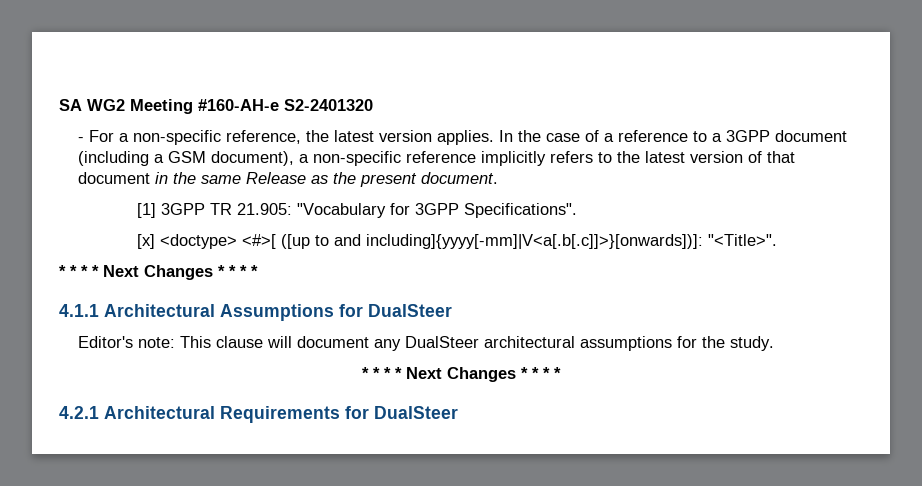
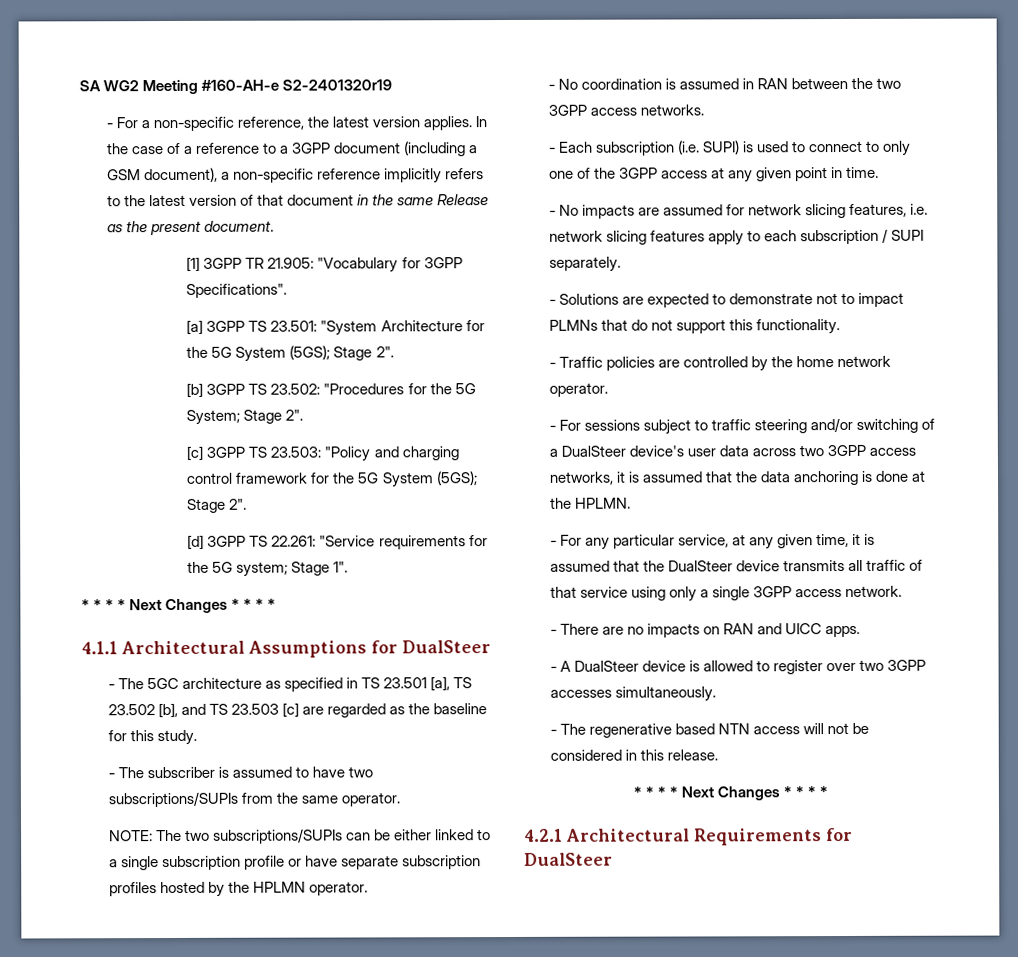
- SA WG2 Meeting #160-AH-e S2-2401320
+ SA WG2 Meeting #160-AH-e S2-2401320r19
- [x] <doctype> <#>[ ([up to and including]{yyyy[-mm]|V<a[.b[.c]]>}[onwards])]: "<Title>".
+ [a] 3GPP TS 23.501: "System Architecture for the 5G System (5GS); Stage 2".
+ [b] 3GPP TS 23.502: "Procedures for the 5G System; Stage 2".
+ [c] 3GPP TS 23.503: "Policy and charging control framework for the 5G System (5GS); Stage 2".
+ [d] 3GPP TS 22.261: "Service requirements for the 5G system; Stage 1".
- Editor's note: This clause will document any DualSteer architectural assumptions for the study.
+ - The 5GC architecture as specified in TS 23.501 [a], TS 23.502 [b], and TS 23.503 [c] are regarded as the baseline for this study.
+ - The subscriber is assumed to have two subscriptions/SUPIs from the same operator.
+ NOTE: The two subscriptions/SUPIs can be either linked to a single subscription profile or have separate subscription profiles hosted by the HPLMN operator.
+ - No coordination is assumed in RAN between the two 3GPP access networks.
+ - Each subscription (i.e. SUPI) is used to connect to only one of the 3GPP access at any given point in time.
+ - No impacts are assumed for network slicing features, i.e. network slicing features apply to each subscription / SUPI separately.
+ - Solutions are expected to demonstrate not to impact PLMNs that do not support this functionality.
+ - Traffic policies are controlled by the home network operator.
+ - For sessions subject to traffic steering and/or switching of a DualSteer device's user data across two 3GPP access networks, it is assumed that the data anchoring is done at the HPLMN.
+ - For any particular service, at any given time, it is assumed that the DualSteer device transmits all traffic of that service using only a single 3GPP access network.
+ - There are no impacts on RAN and UICC apps.
+ - A DualSteer device is allowed to register over two 3GPP accesses simultaneously.
+ - The regenerative based NTN access will not be considered in this release.

